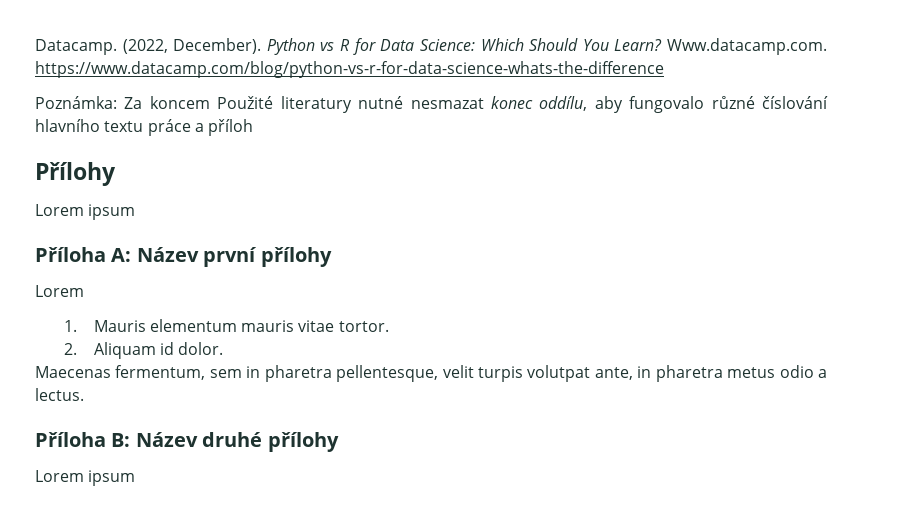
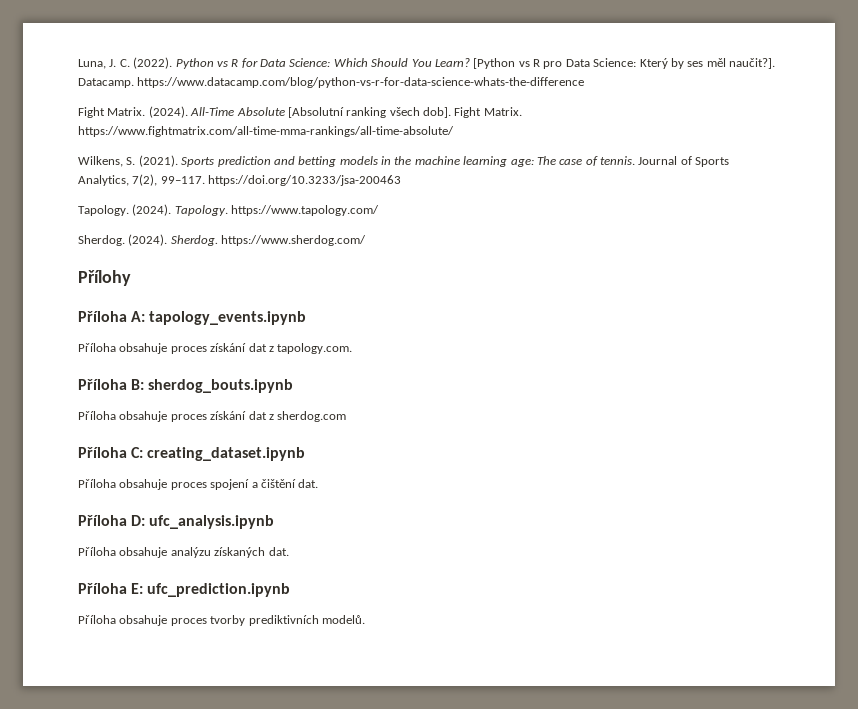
- Datacamp. (2022, December).
+ Luna, J. C. (2022).
- Www.datacamp.com. https://www.datacamp.com/blog/python-vs-r-for-data-science-whats-the-difference
- Poznámka: Za koncem Použité literatury nutné nesmazat konec oddílu, aby fungovalo různé číslování hlavního textu práce a příloh
+ [Python vs R pro Data Science: Který by ses měl naučit?]. Datacamp. https://www.datacamp.com/blog/python-vs-r-for-data-science-whats-the-difference
+ Fight Matrix. (2024). All-Time Absolute [Absolutní ranking všech dob]. Fight Matrix. https://www.fightmatrix.com/all-time-mma-rankings/all-time-absolute/
+ Wilkens, S. (2021). Sports prediction and betting models in the machine learning age: The case of tennis. Journal of Sports Analytics, 7(2), 99–117. https://doi.org/10.3233/jsa-200463
+ Tapology. (2024). Tapology. https://www.tapology.com/
+ Sherdog. (2024). Sherdog. https://www.sherdog.com/
  Přílohy
- Lorem ipsum
- Příloha A: Název první přílohy
- Lorem
- 1. Mauris elementum mauris vitae tortor.
- 2. Aliquam id dolor.
- Maecenas fermentum, sem in pharetra pellentesque, velit turpis volutpat ante, in pharetra metus odio a lectus.
- Příloha B: Název druhé přílohy
- Lorem ipsum
+ Příloha A: tapology_events.ipynb
+ Příloha obsahuje proces získání dat z tapology.com.
+ Příloha B: sherdog_bouts.ipynb
+ Příloha obsahuje proces získání dat z sherdog.com
+ Příloha C: creating_dataset.ipynb
+ Příloha obsahuje proces spojení a čištění dat.
+ Příloha D: ufc_analysis.ipynb
+ Příloha obsahuje analýzu získaných dat.
+ Příloha E: ufc_prediction.ipynb
+ Příloha obsahuje proces tvorby prediktivních modelů.

